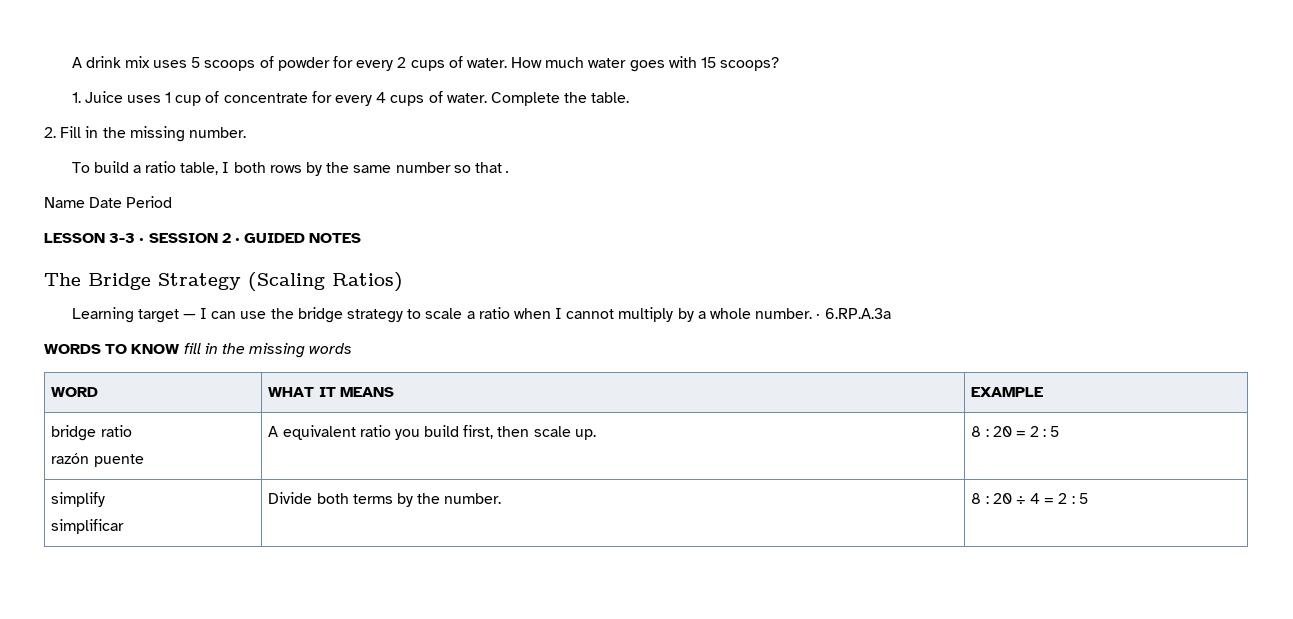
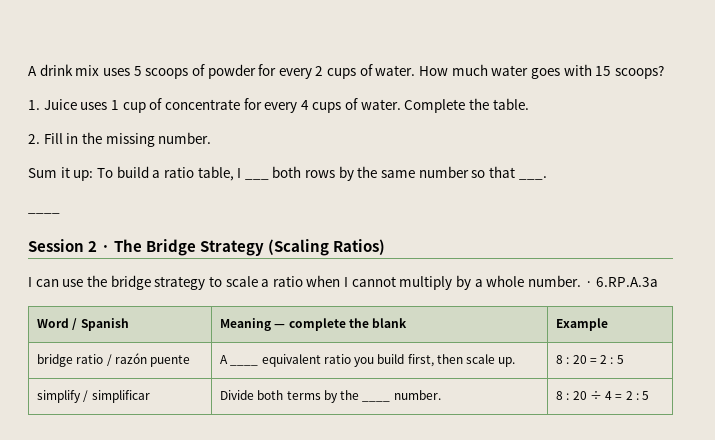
- To build a ratio table, I both rows by the same number so that .
- Name Date Period
- LESSON 3-3 · SESSION 2 · GUIDED NOTES
- The Bridge Strategy (Scaling Ratios)
+ Sum it up: To build a ratio table, I ___ both rows by the same number so that ___.
+ ____
+ Session 2 · The Bridge Strategy (Scaling Ratios)
- Learning target — I can use the bridge strategy to scale a ratio when I cannot multiply by a whole number.
+ I can use the bridge strategy to scale a ratio when I cannot multiply by a whole number.
- WORDS TO KNOW fill in the missing words
- WORD | WHAT IT MEANS | EXAMPLE
+ Word / Spanish | Meaning — complete the blank | Example
- bridge ratio
- razón puente | A equivalent ratio you build first, then scale up. | 8 : 20 = 2 : 5
+ bridge ratio / razón puente | A ____ equivalent ratio you build first, then scale up. | 8 : 20 = 2 : 5
- simplify
- simplificar | Divide both terms by the number. | 8 : 20 ÷ 4 = 2 : 5
+ simplify / simplificar | Divide both terms by the ____ number. | 8 : 20 ÷ 4 = 2 : 5

